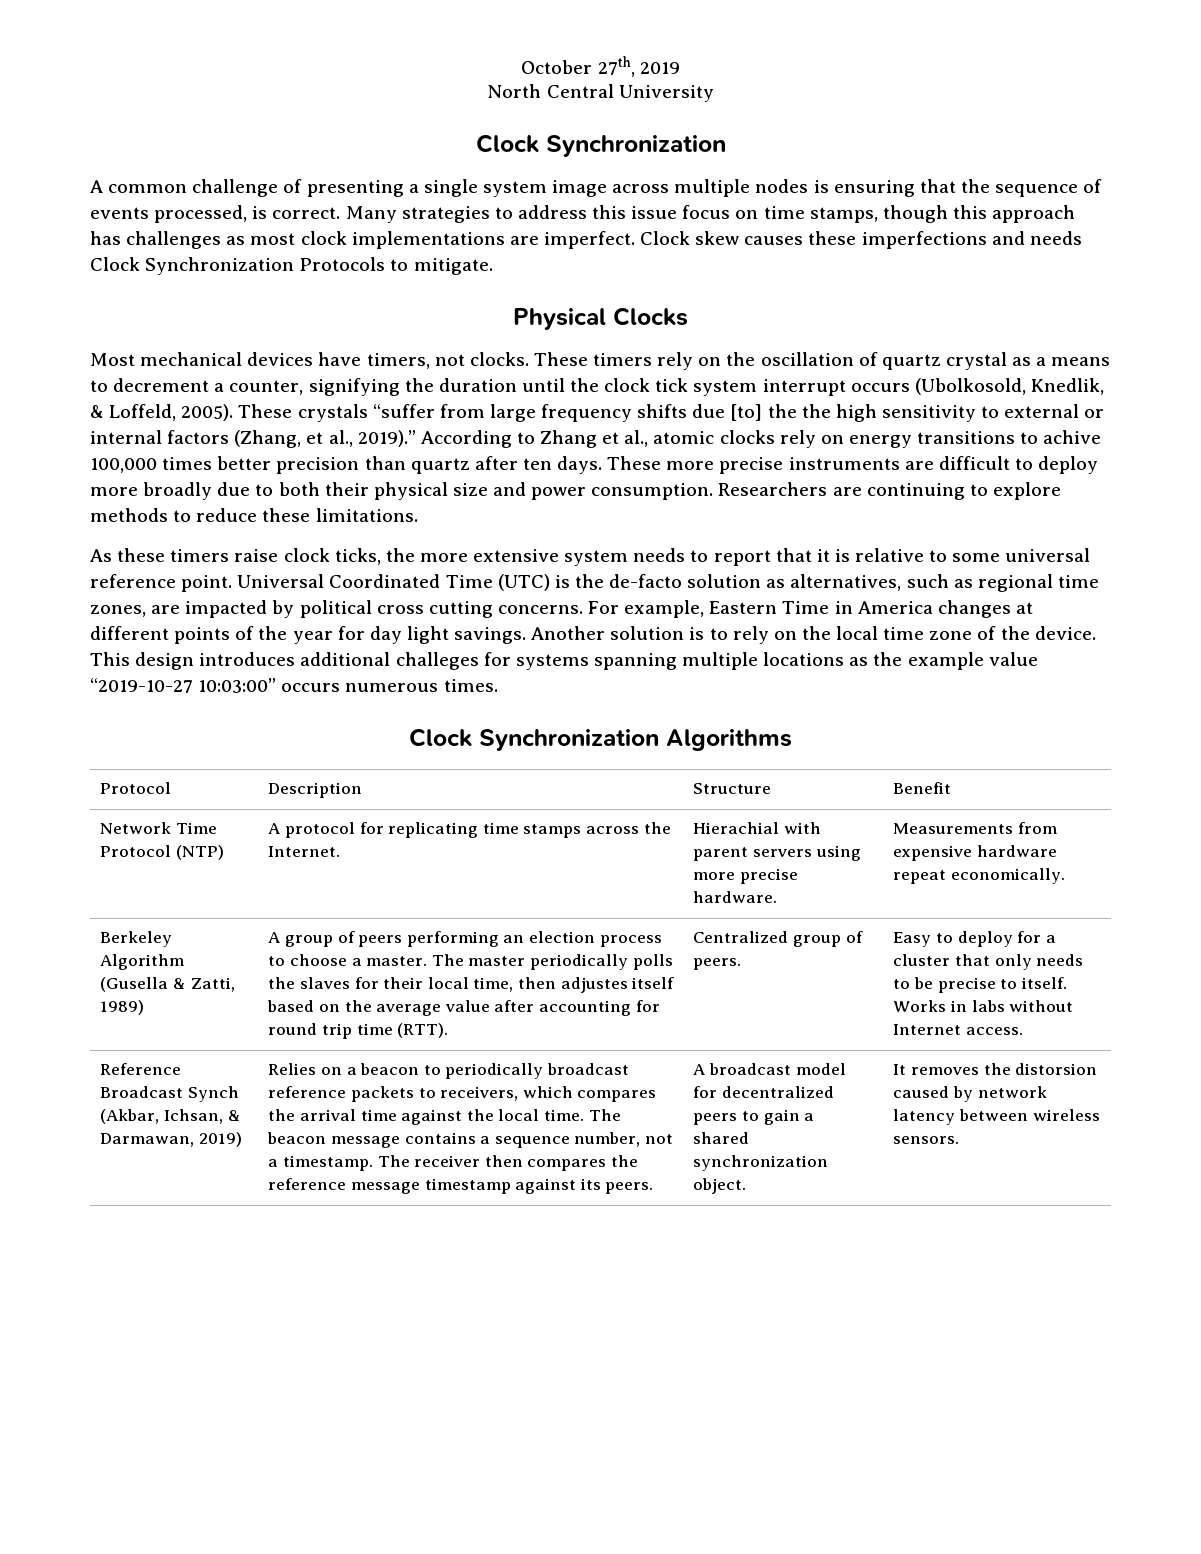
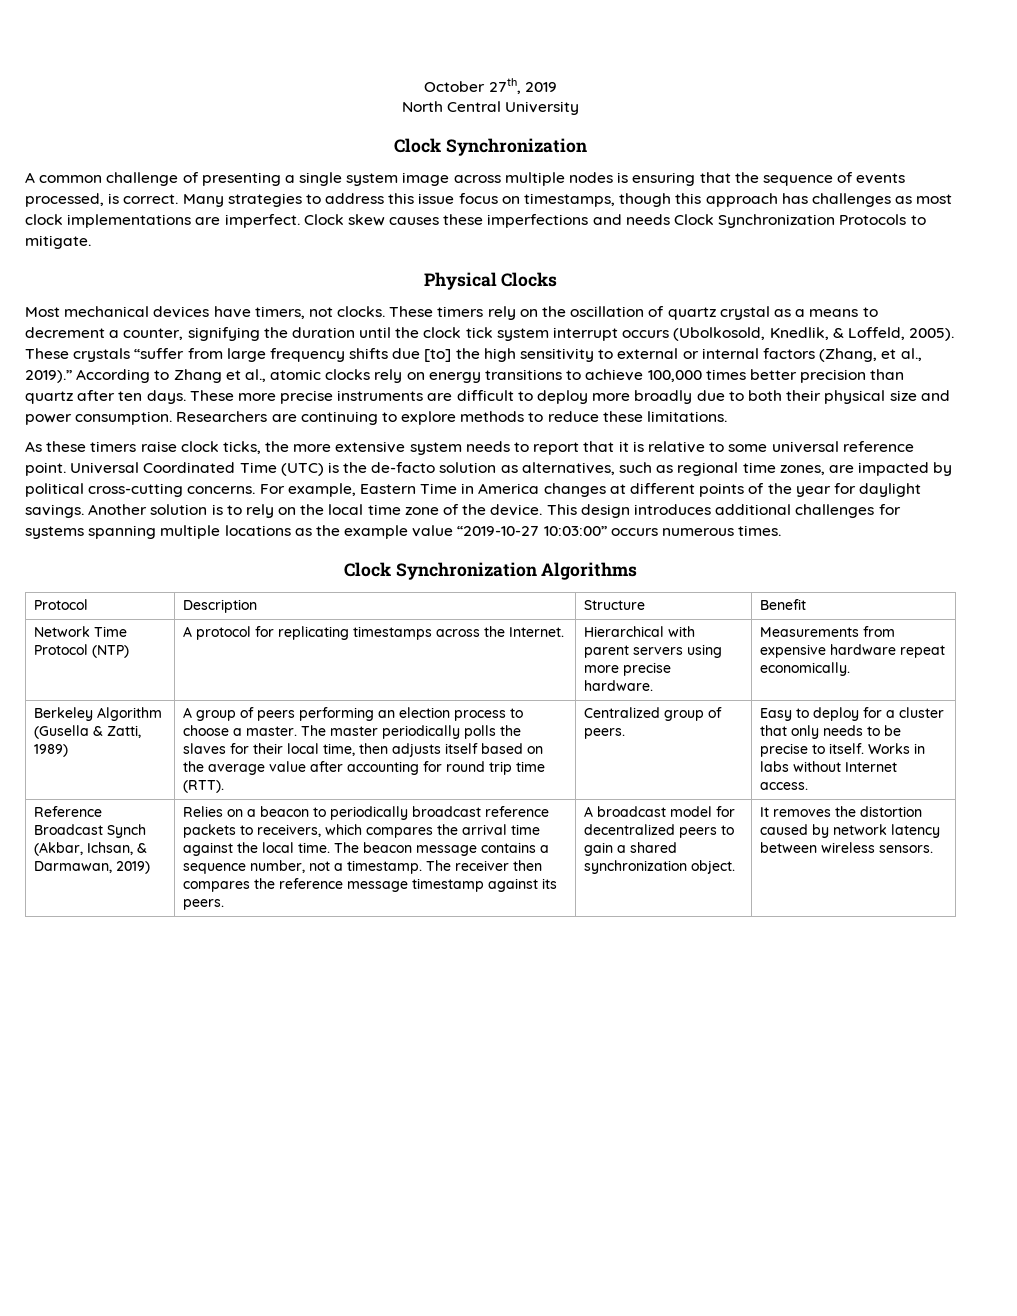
- Many strategies to address this issue focus on time stamps, though this approach has challenges as most clock implementations are imperfect.
+ Many strategies to address this issue focus on timestamps, though this approach has challenges as most clock implementations are imperfect.
- These crystals “suffer from large frequency shifts due [to] the the high sensitivity to external or internal factors (Zhang, et al., 2019).”
+ These crystals “suffer from large frequency shifts due [to] the high sensitivity to external or internal factors (Zhang, et al., 2019).”
- According to Zhang et al., atomic clocks rely on energy transitions to achive 100,000 times better precision than quartz after ten days.
+ According to Zhang et al., atomic clocks rely on energy transitions to achieve 100,000 times better precision than quartz after ten days.
- Universal Coordinated Time (UTC) is the de-facto solution as alternatives, such as regional time zones, are impacted by political cross cutting concerns.
+ Universal Coordinated Time (UTC) is the de-facto solution as alternatives, such as regional time zones, are impacted by political cross-cutting concerns.
- For example, Eastern Time in America changes at different points of the year for day light savings.
+ For example, Eastern Time in America changes at different points of the year for daylight savings.
- This design introduces additional challeges for systems spanning multiple locations as the example value “2019-10-27 10:03:00” occurs numerous times.
+ This design introduces additional challenges for systems spanning multiple locations as the example value “2019-10-27 10:03:00” occurs numerous times.
- Network Time Protocol (NTP) | A protocol for replicating time stamps across the Internet. | Hierachial with parent servers using more precise hardware. | Measurements from expensive hardware repeat economically.
+ Network Time Protocol (NTP) | A protocol for replicating timestamps across the Internet. | Hierarchical with parent servers using more precise hardware. | Measurements from expensive hardware repeat economically.
- The master periodically polls the slaves for their local time, then adjustes itself based on the average value after accounting for round trip time (RTT).
+ The master periodically polls the slaves for their local time, then adjusts itself based on the average value after accounting for round trip time (RTT).
- It removes the distorsion caused by network latency between wireless sensors.
+ It removes the distortion caused by network latency between wireless sensors.

